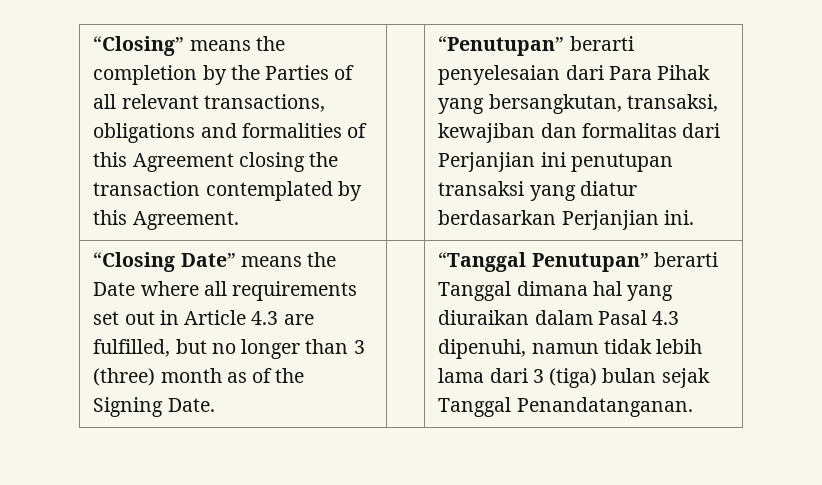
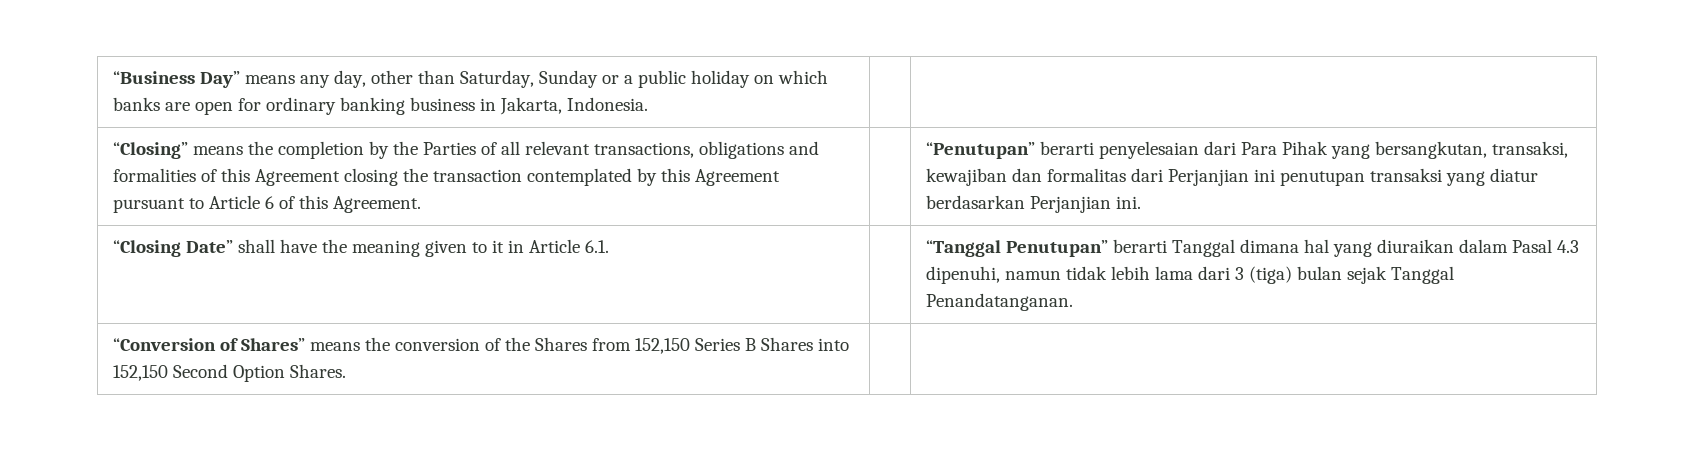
+ “Business Day” means any day, other than Saturday, Sunday or a public holiday on which banks are open for ordinary banking business in Jakarta, Indonesia.
- “Closing” means the completion by the Parties of all relevant transactions, obligations and formalities of this Agreement closing the transaction contemplated by this Agreement.
+ “Closing” means the completion by the Parties of all relevant transactions, obligations and formalities of this Agreement closing the transaction contemplated by this Agreement pursuant to Article 6 of this Agreement.
- “Closing Date” means the Date where all requirements set out in Article 4.3 are fulfilled, but no longer than 3 (three) month as of the Signing Date.
+ “Closing Date” shall have the meaning given to it in Article 6.1.
+ “Conversion of Shares” means the conversion of the Shares from 152,150 Series B Shares into 152,150 Second Option Shares. | |

